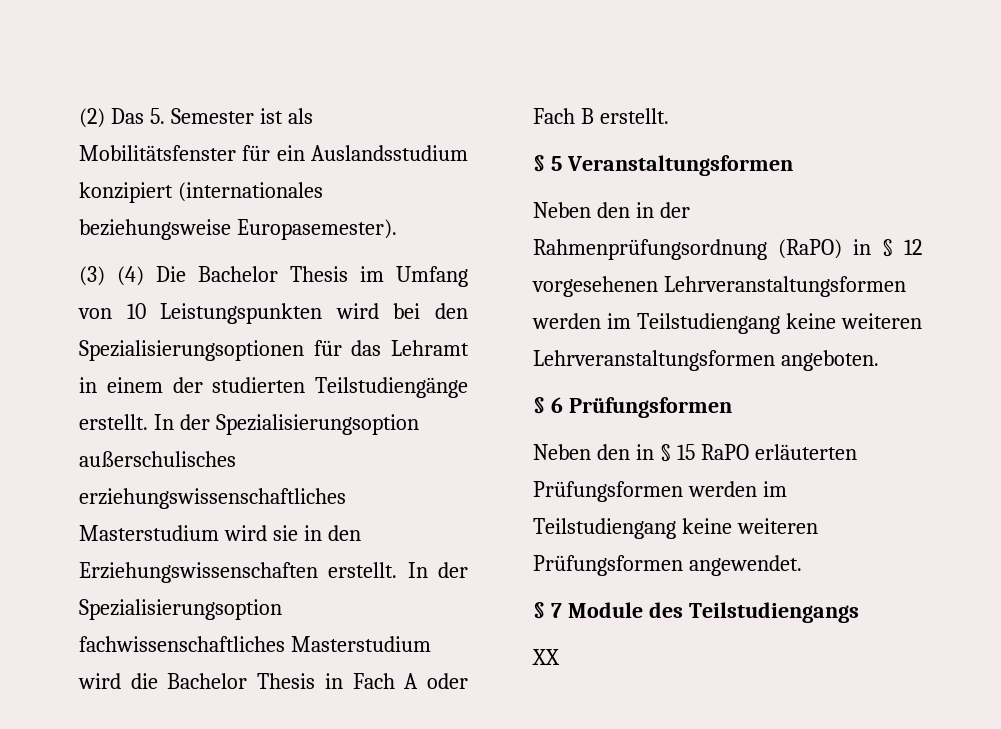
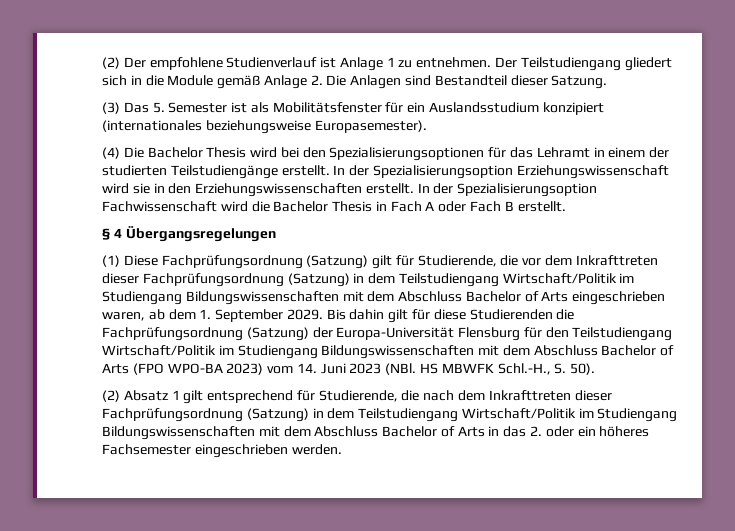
- (2) Das 5. Semester ist als Mobilitätsfenster für ein Auslandsstudium konzipiert (internationales beziehungsweise Europasemester).
+ (2) Der empfohlene Studienverlauf ist Anlage 1 zu entnehmen. Der Teilstudiengang gliedert sich in die Module gemäß Anlage 2. Die Anlagen sind Bestandteil dieser Satzung.
+ (3) Das 5. Semester ist als Mobilitätsfenster für ein Auslandsstudium konzipiert (internationales beziehungsweise Europasemester).
- (3) (4) Die Bachelor Thesis im Umfang von 10 Leistungspunkten wird bei den Spezialisierungsoptionen für das Lehramt in einem der studierten Teilstudiengänge erstellt.
+ (4) Die Bachelor Thesis wird bei den Spezialisierungsoptionen für das Lehramt in einem der studierten Teilstudiengänge erstellt.
- In der Spezialisierungsoption außerschulisches erziehungswissenschaftliches Masterstudium wird sie in den Erziehungswissenschaften erstellt.
+ In der Spezialisierungsoption Erziehungswissenschaft wird sie in den Erziehungswissenschaften erstellt.
- In der Spezialisierungsoption fachwissenschaftliches Masterstudium wird die Bachelor Thesis in Fach A oder Fach B erstellt.
+ In der Spezialisierungsoption Fachwissenschaft wird die Bachelor Thesis in Fach A oder Fach B erstellt.
- § 5 Veranstaltungsformen
- Neben den in der Rahmenprüfungsordnung (RaPO) in § 12 vorgesehenen Lehrveranstaltungsformen werden im Teilstudiengang keine weiteren Lehrveranstaltungsformen angeboten.
- § 6 Prüfungsformen
- Neben den in § 15 RaPO erläuterten Prüfungsformen werden im Teilstudiengang keine weiteren Prüfungsformen angewendet.
- § 7 Module des Teilstudiengangs
- XX
+ § 4 Übergangsregelungen
+ (1) Diese Fachprüfungsordnung (Satzung) gilt für Studierende, die vor dem Inkrafttreten dieser Fachprüfungsordnung (Satzung) in dem Teilstudiengang Wirtschaft/Politik im Studiengang Bildungswissenschaften mit dem Abschluss Bachelor of Arts eingeschrieben waren, ab dem 1. September 2029. Bis dahin gilt für diese Studierenden die Fachprüfungsordnung (Satzung) der Europa-Universität Flensburg für den Teilstudiengang Wirtschaft/Politik im Studiengang Bildungswissenschaften mit dem Abschluss Bachelor of Arts (FPO WPO-BA 2023) vom 14. Juni 2023 (NBl. HS MBWFK Schl.-H., S. 50).
+ (2) Absatz 1 gilt entsprechend für Studierende, die nach dem Inkrafttreten dieser Fachprüfungsordnung (Satzung) in dem Teilstudiengang Wirtschaft/Politik im Studiengang Bildungswissenschaften mit dem Abschluss Bachelor of Arts in das 2. oder ein höheres Fachsemester eingeschrieben werden.

